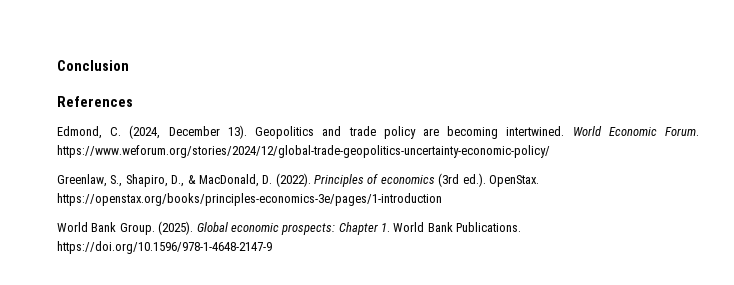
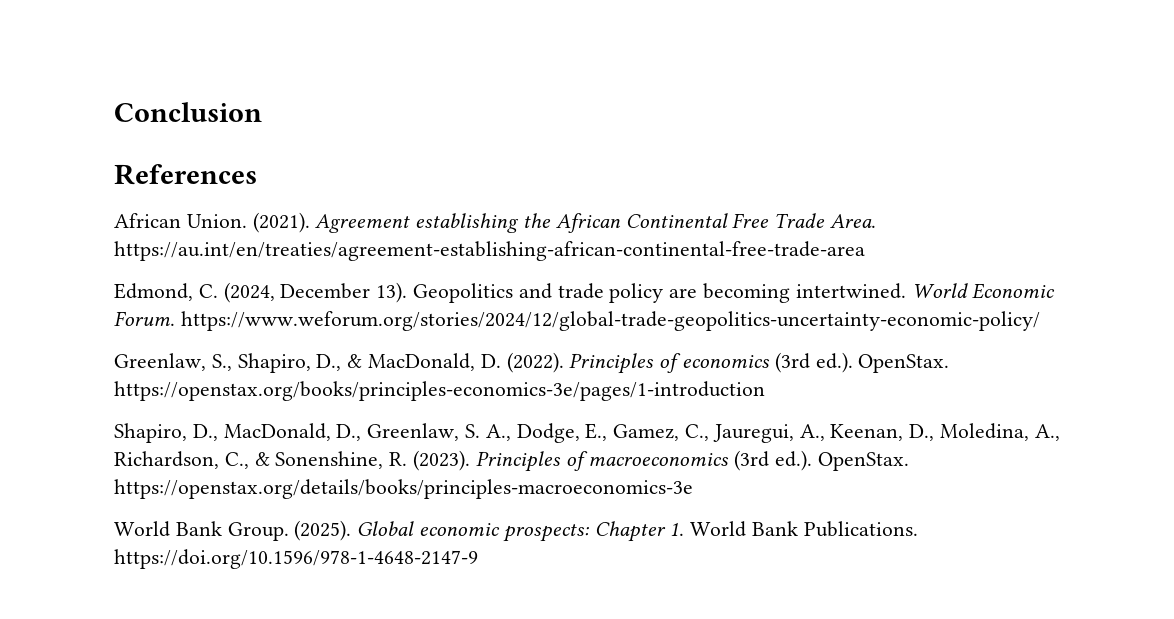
+ African Union. (2021). Agreement establishing the African Continental Free Trade Area. https://au.int/en/treaties/agreement-establishing-african-continental-free-trade-area
+ Shapiro, D., MacDonald, D., Greenlaw, S. A., Dodge, E., Gamez, C., Jauregui, A., Keenan, D., Moledina, A., Richardson, C., & Sonenshine, R. (2023). Principles of macroeconomics (3rd ed.). OpenStax. https://openstax.org/details/books/principles-macroeconomics-3e

